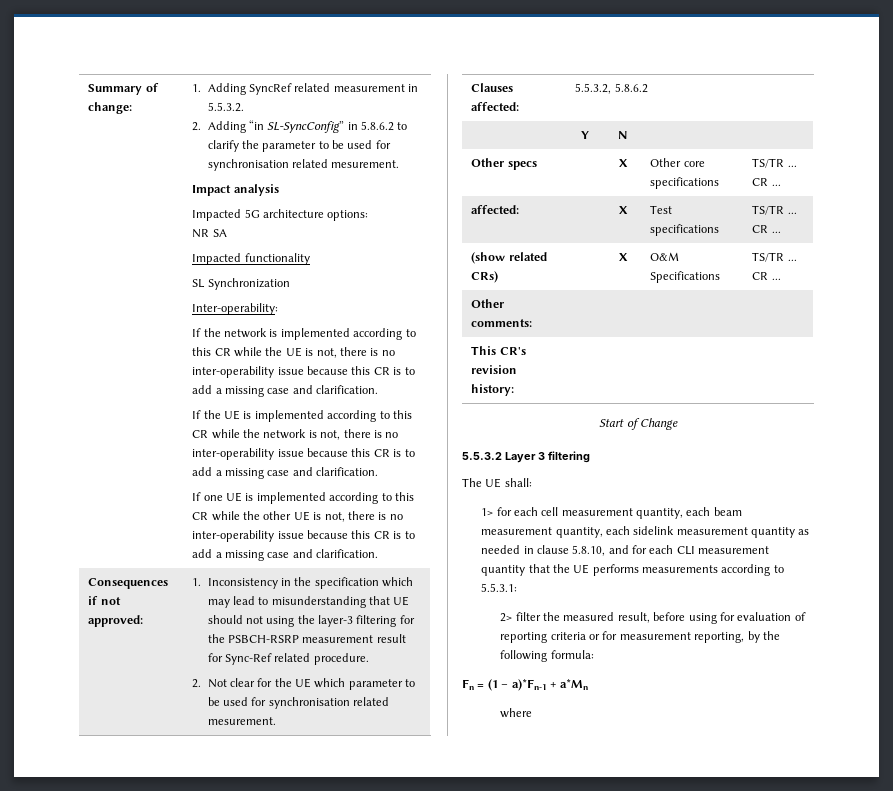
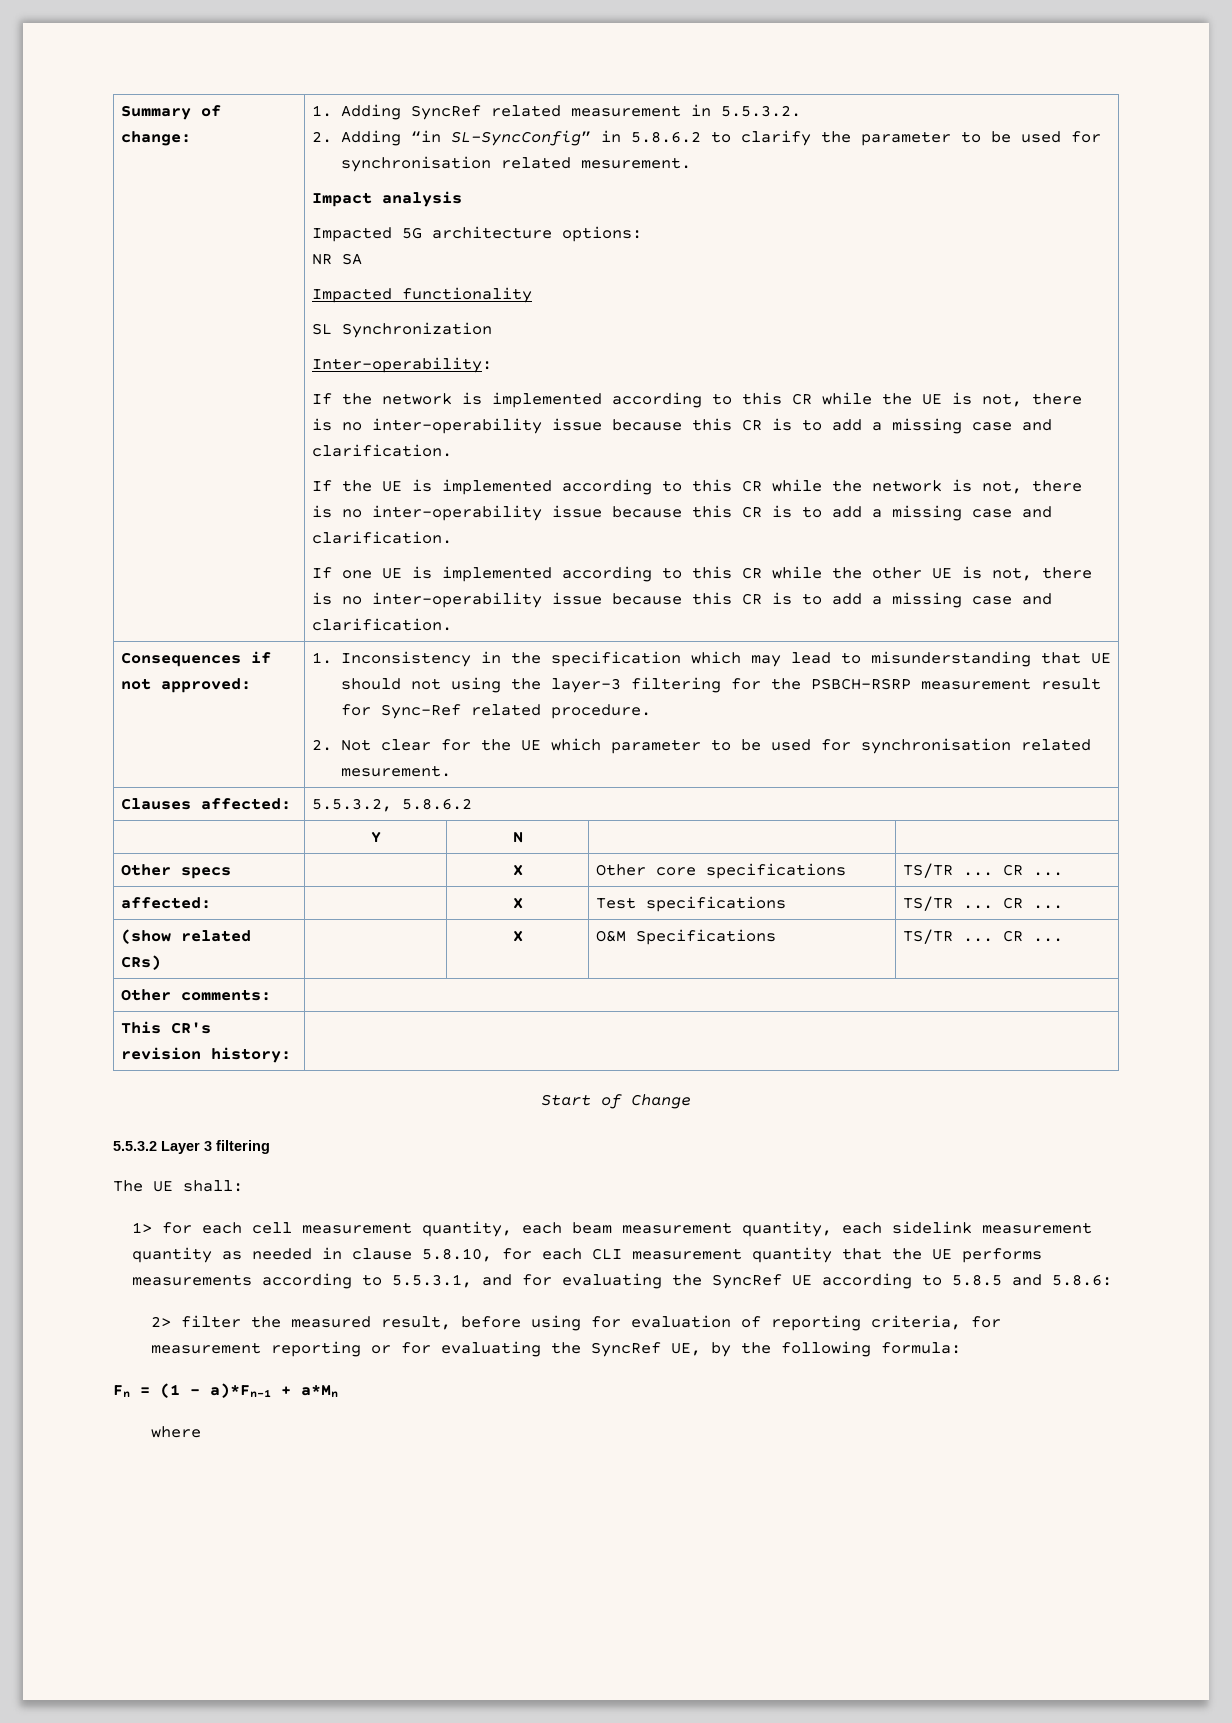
- 1> for each cell measurement quantity, each beam measurement quantity, each sidelink measurement quantity as needed in clause 5.8.10, and for each CLI measurement quantity that the UE performs measurements according to 5.5.3.1:
+ 1> for each cell measurement quantity, each beam measurement quantity, each sidelink measurement quantity as needed in clause 5.8.10, for each CLI measurement quantity that the UE performs measurements according to 5.5.3.1, and for evaluating the SyncRef UE according to 5.8.5 and 5.8.6:
- 2> filter the measured result, before using for evaluation of reporting criteria or for measurement reporting, by the following formula:
+ 2> filter the measured result, before using for evaluation of reporting criteria, for measurement reporting or for evaluating the SyncRef UE, by the following formula:

